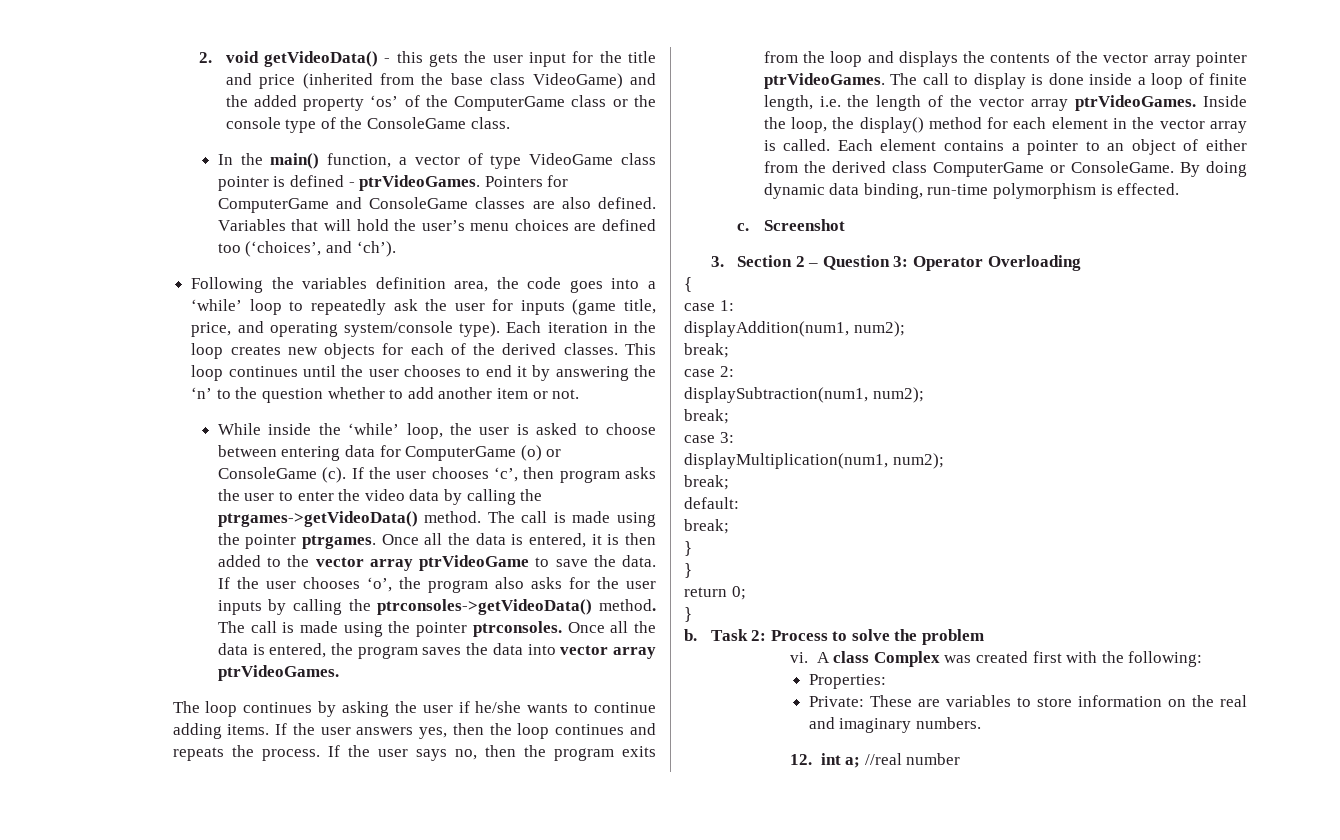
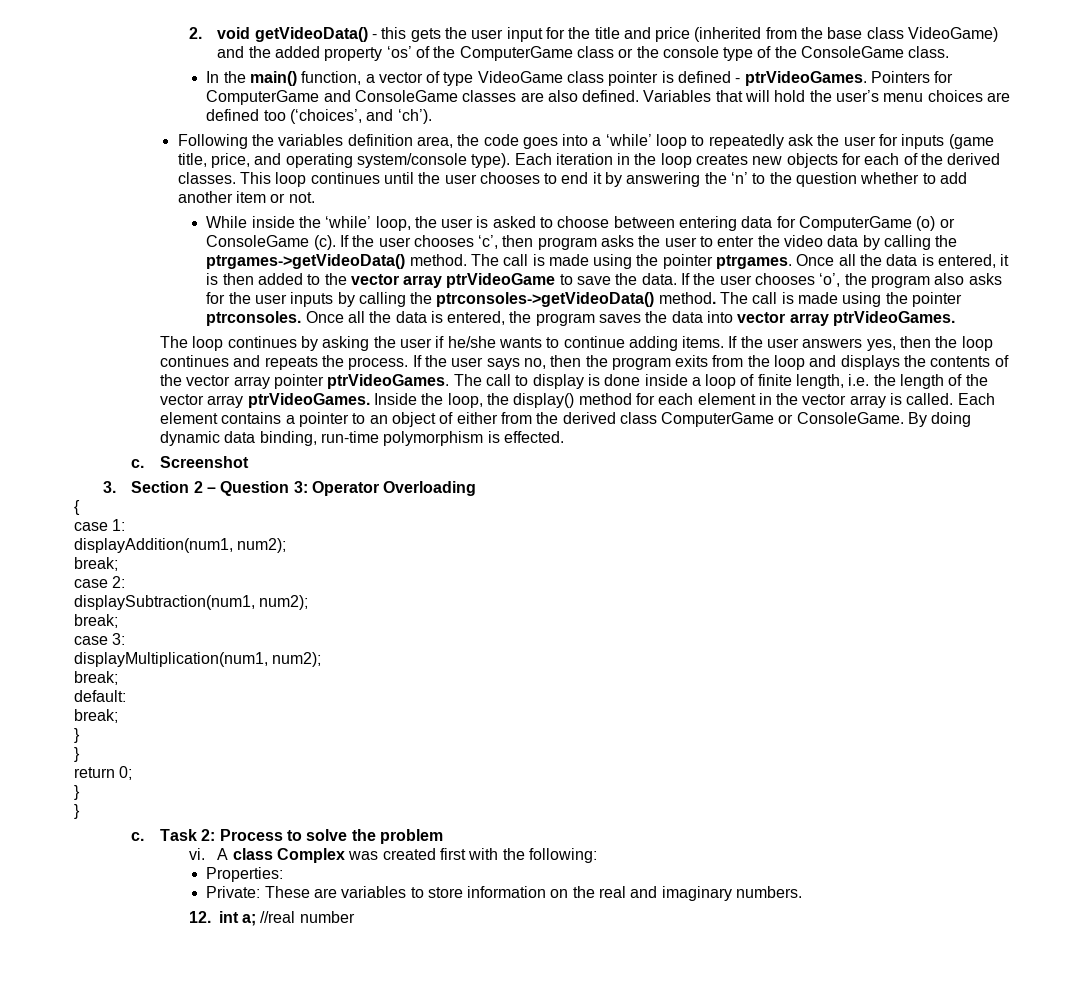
  return 0;
  }
- b.
+ }
+ c.

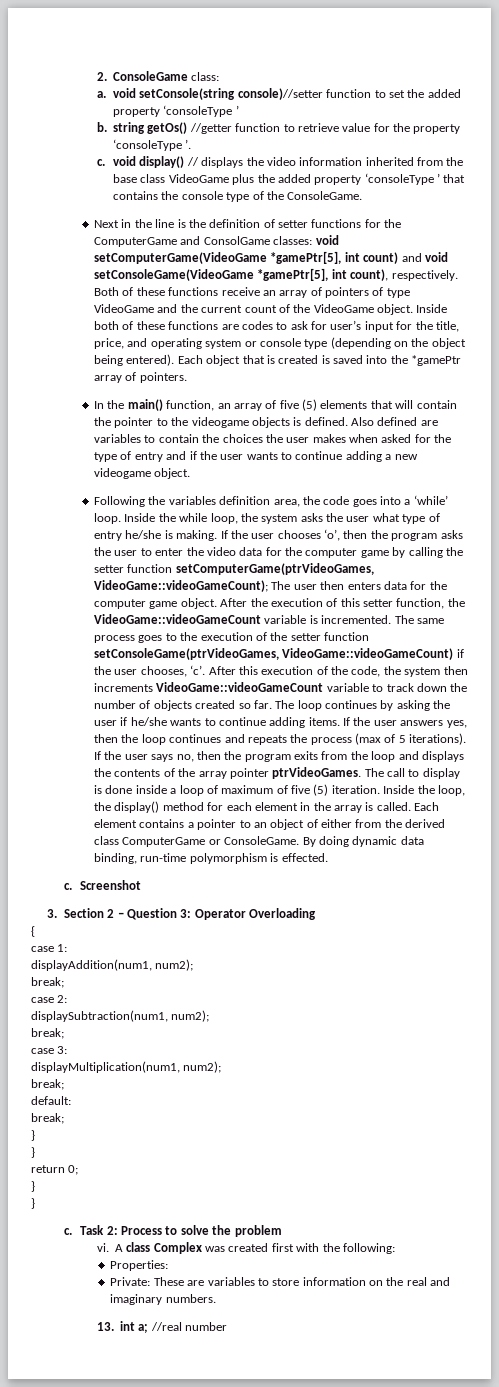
- 2. void getVideoData() - this gets the user input for the title and price (inherited from the base class VideoGame) and the added property ‘os’ of the ComputerGame class or the console type of the ConsoleGame class.
- In the main() function, a vector of type VideoGame class pointer is defined - ptrVideoGames. Pointers for ComputerGame and ConsoleGame classes are also defined. Variables that will hold the user’s menu choices are defined too (‘choices’, and ‘ch’).
+ 2. ConsoleGame class:
+ a. void setConsole(string console)//setter function to set the added property ‘consoleType ’
+ b. string getOs() //getter function to retrieve value for the property ‘consoleType ’.
+ c. void display() // displays the video information inherited from the base class VideoGame plus the added property ‘consoleType ’ that contains the console type of the ConsoleGame.
+ Next in the line is the definition of setter functions for the ComputerGame and ConsolGame classes: void setComputerGame(VideoGame *gamePtr[5], int count) and void setConsoleGame(VideoGame *gamePtr[5], int count), respectively. Both of these functions receive an array of pointers of type VideoGame and the current count of the VideoGame object. Inside both of these functions are codes to ask for user’s input for the title, price, and operating system or console type (depending on the object being entered). Each object that is created is saved into the *gamePtr array of pointers.
+ In the main() function, an array of five (5) elements that will contain the pointer to the videogame objects is defined. Also defined are variables to contain the choices the user makes when asked for the type of entry and if the user wants to continue adding a new videogame object.
- Following the variables definition area, the code goes into a ‘while’ loop to repeatedly ask the user for inputs (game title, price, and operating system/console type). Each iteration in the loop creates new objects for each of the derived classes. This loop continues until the user chooses to end it by answering the ‘n’ to the question whether to add another item or not.
- While inside the ‘while’ loop, the user is asked to choose between entering data for ComputerGame (o) or ConsoleGame (c). If the user chooses ‘c’, then program asks the user to enter the video data by calling the ptrgames->getVideoData() method. The call is made using the pointer ptrgames. Once all the data is entered, it is then added to the vector array ptrVideoGame to save the data. If the user chooses ‘o’, the program also asks for the user inputs by calling the ptrconsoles->getVideoData() method. The call is made using the pointer ptrconsoles. Once all the data is entered, the program saves the data into vector array ptrVideoGames.
- The loop continues by asking the user if he/she wants to continue adding items.
+ Following the variables definition area, the code goes into a ‘while’ loop. Inside the while loop, the system asks the user what type of entry he/she is making. If the user chooses ‘o’, then the program asks the user to enter the video data for the computer game by calling the setter function setComputerGame(ptrVideoGames, VideoGame::videoGameCount); The user then enters data for the computer game object. After the execution of this setter function, the VideoGame::videoGameCount variable is incremented. The same process goes to the execution of the setter function setConsoleGame(ptrVideoGames, VideoGame::videoGameCount) if the user chooses, ‘c’. After this execution of the code, the system then increments VideoGame::videoGameCount variable to track down the number of objects created so far. The loop continues by asking the user if he/she wants to continue adding items.
- If the user answers yes, then the loop continues and repeats the process.
+ If the user answers yes, then the loop continues and repeats the process (max of 5 iterations).
- If the user says no, then the program exits from the loop and displays the contents of the vector array pointer ptrVideoGames.
+ If the user says no, then the program exits from the loop and displays the contents of the array pointer ptrVideoGames.
- The call to display is done inside a loop of finite length, i.e. the length of the vector array ptrVideoGames.
+ The call to display is done inside a loop of maximum of five (5) iteration.
- Inside the loop, the display() method for each element in the vector array is called.
+ Inside the loop, the display() method for each element in the array is called.
- 12. int a; //real number
+ 13. int a; //real number

